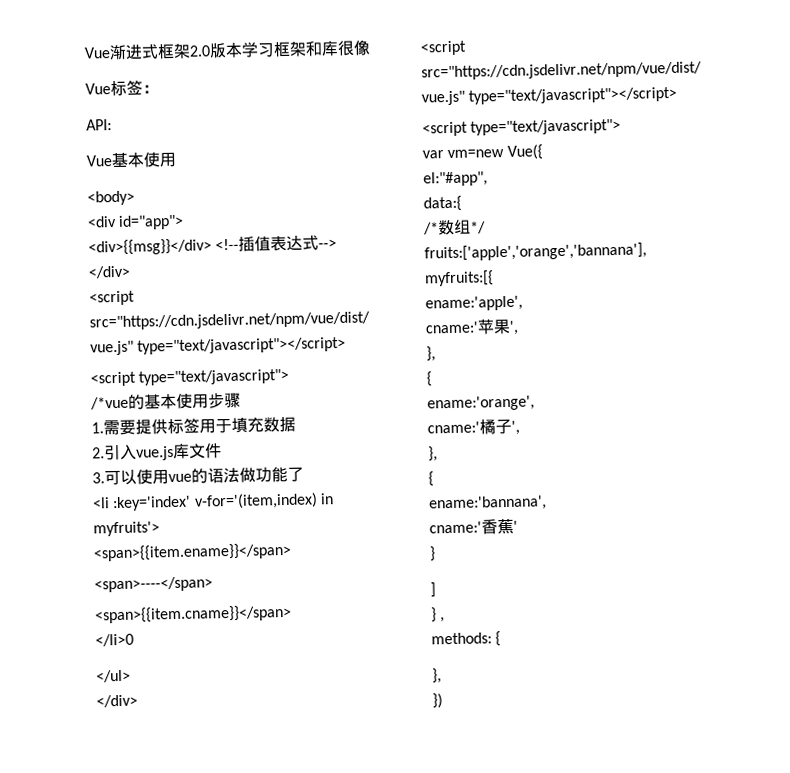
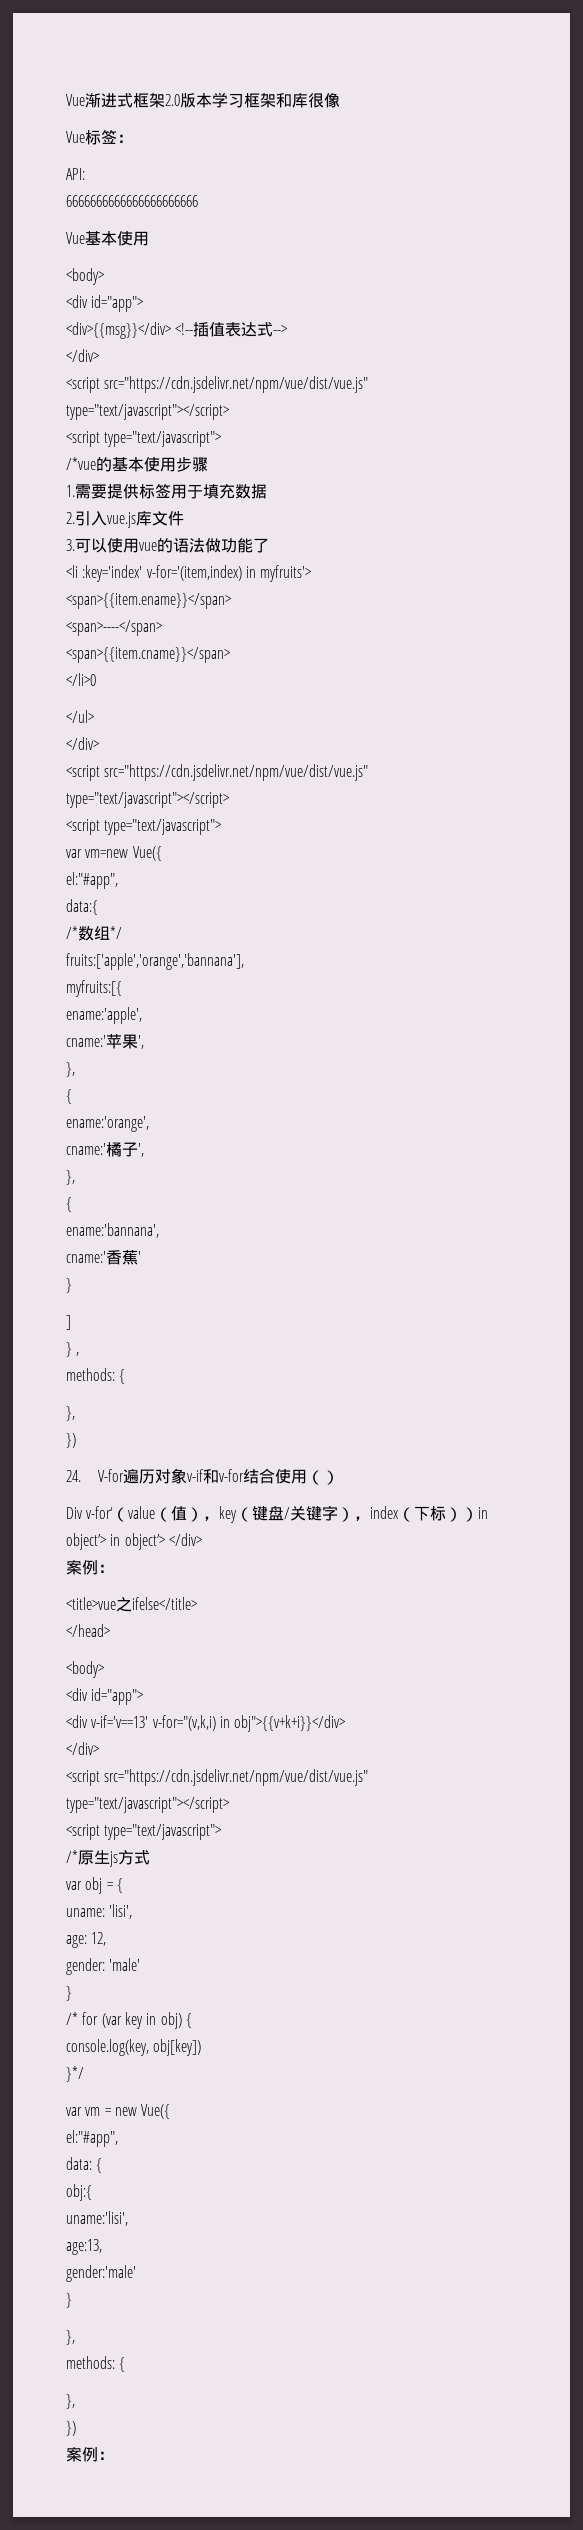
+ 6666666666666666666666
+ 24. V-for遍历对象v-if和v-for结合使用（）
+ Div v-for‘（value（值），key（键盘/关键字），index（下标））in object’> in object’> </div>
+ 案例：
+ <title>vue之ifelse</title>
+ </head>
+ <body>
+ <div id="app">
+ <div v-if='v==13' v-for="(v,k,i) in obj">{{v+k+i}}</div>
+ </div>
+ <script src="https://cdn.jsdelivr.net/npm/vue/dist/vue.js" type="text/javascript"></script>
+ <script type="text/javascript">
+ /*原生js方式
+ var obj = {
+ uname: 'lisi',
+ age: 12,
+ gender: 'male'
+ }
+ /* for (var key in obj) {
+ console.log(key, obj[key])
+ }*/
+ var vm = new Vue({
+ el:"#app",
+ data: {
+ obj:{
+ uname:'lisi',
+ age:13,
+ gender:'male'
+ }
+ },
+ methods: {
+ },
+ })
+ 案例：

